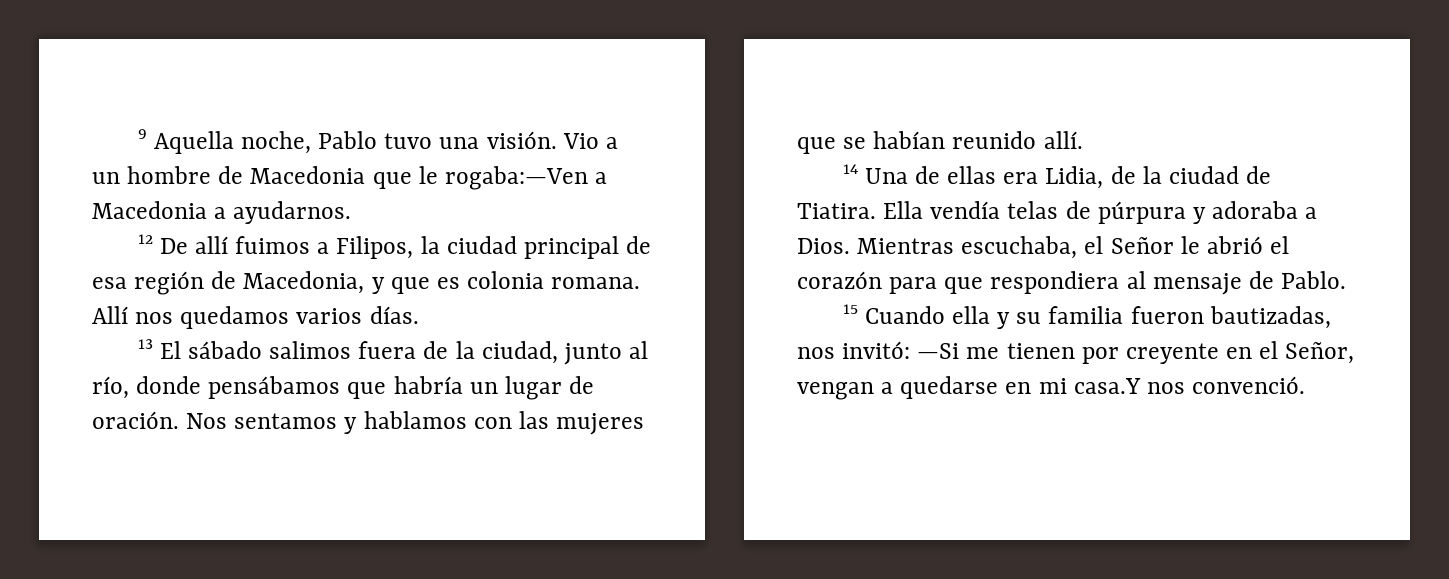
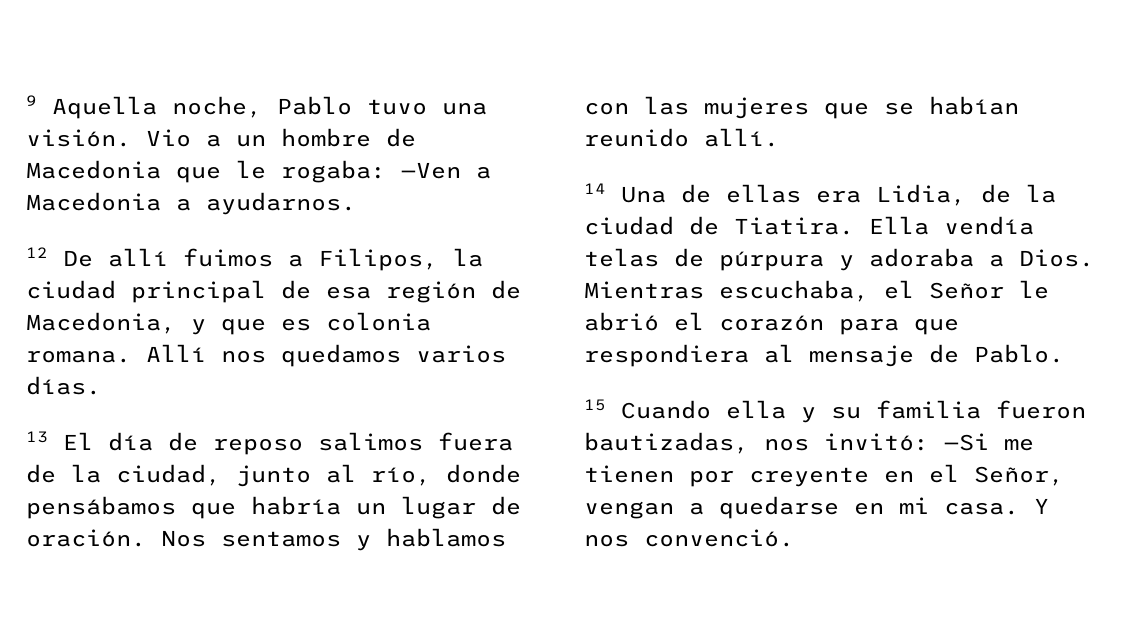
- Vio a un hombre de Macedonia que le rogaba:—Ven a Macedonia a ayudarnos.
+ Vio a un hombre de Macedonia que le rogaba: —Ven a Macedonia a ayudarnos.
- 13 El sábado salimos fuera de la ciudad, junto al río, donde pensábamos que habría un lugar de oración.
+ 13 El día de reposo salimos fuera de la ciudad, junto al río, donde pensábamos que habría un lugar de oración.
- 15 Cuando ella y su familia fueron bautizadas, nos invitó: —Si me tienen por creyente en el Señor, vengan a quedarse en mi casa.Y nos convenció.
+ 15 Cuando ella y su familia fueron bautizadas, nos invitó: —Si me tienen por creyente en el Señor, vengan a quedarse en mi casa. Y nos convenció.

